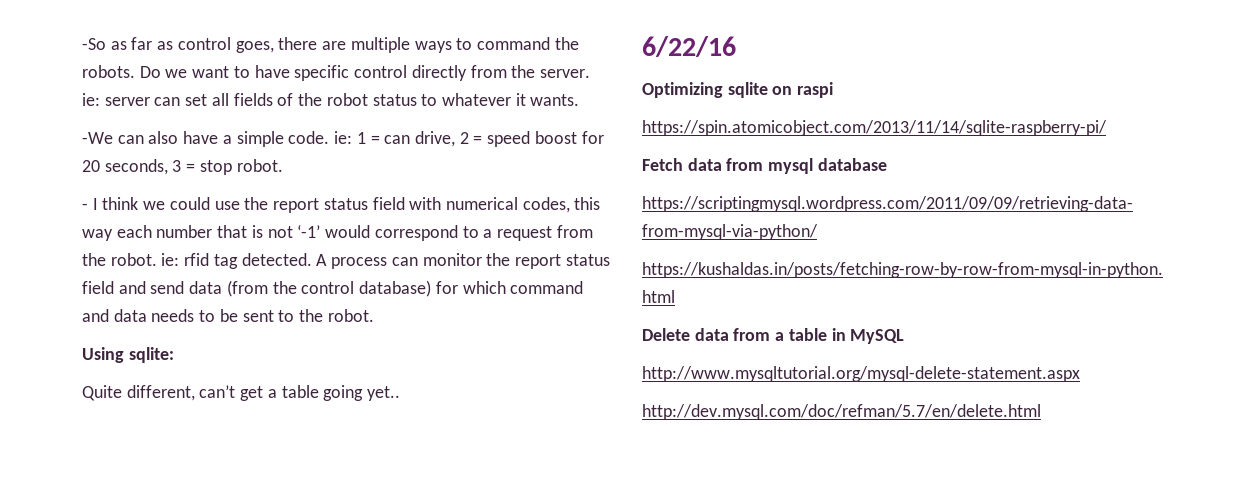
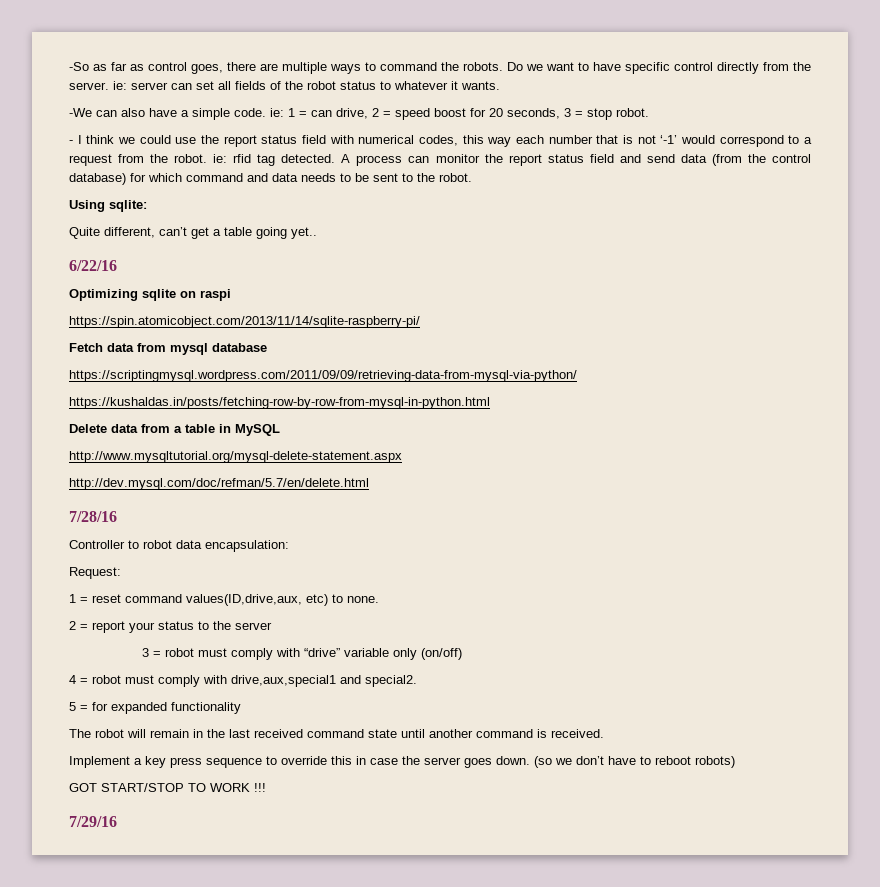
+ 7/28/16
+ Controller to robot data encapsulation:
+ Request:
+ 1 = reset command values(ID,drive,aux, etc) to none.
+ 2 = report your status to the server
+ 3 = robot must comply with “drive” variable only (on/off)
+ 4 = robot must comply with drive,aux,special1 and special2.
+ 5 = for expanded functionality
+ The robot will remain in the last received command state until another command is received.
+ Implement a key press sequence to override this in case the server goes down. (so we don’t have to reboot robots)
+ GOT START/STOP TO WORK !!!
+ 7/29/16

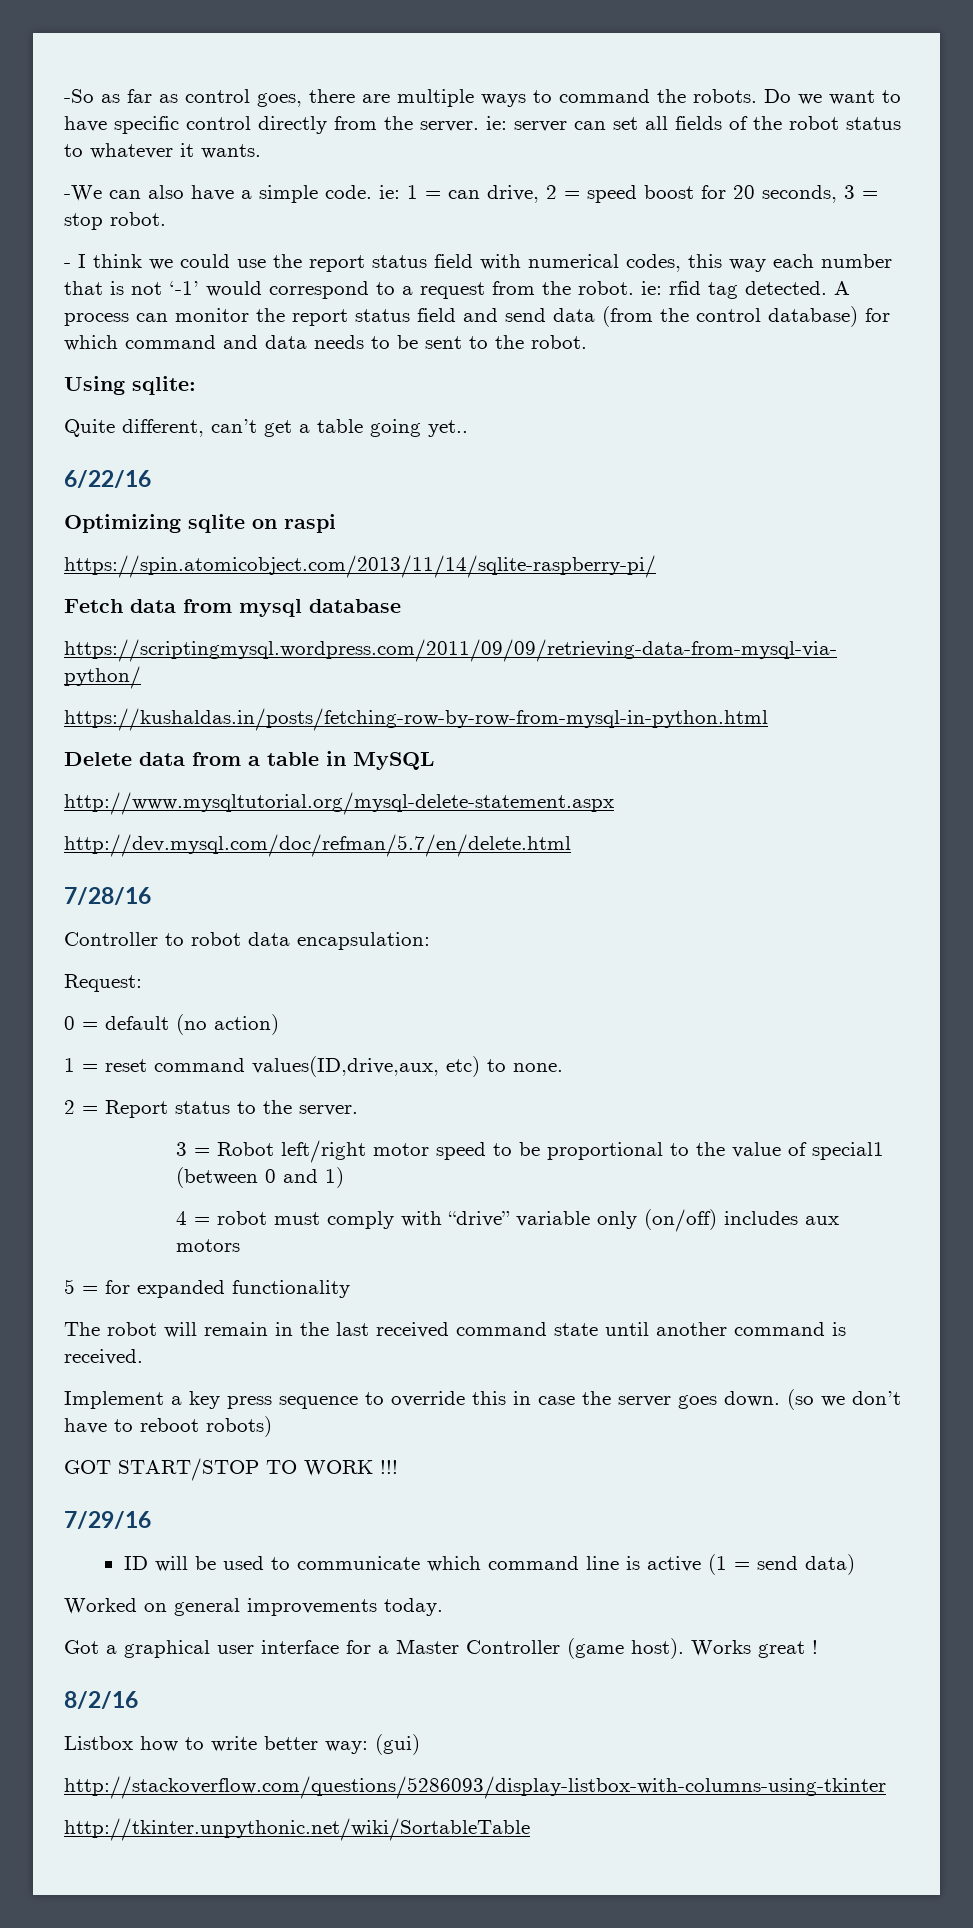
+ 0 = default (no action)
- 2 = report your status to the server
- 3 = robot must comply with “drive” variable only (on/off)
- 4 = robot must comply with drive,aux,special1 and special2.
+ 2 = Report status to the server.
+ 3 = Robot left/right motor speed to be proportional to the value of special1 (between 0 and 1)
+ 4 = robot must comply with “drive” variable only (on/off) includes aux motors
+ ID will be used to communicate which command line is active (1 = send data)
+ Worked on general improvements today.
+ Got a graphical user interface for a Master Controller (game host). Works great !
+ 8/2/16
+ Listbox how to write better way: (gui)
+ http://stackoverflow.com/questions/5286093/display-listbox-with-columns-using-tkinter
+ http://tkinter.unpythonic.net/wiki/SortableTable

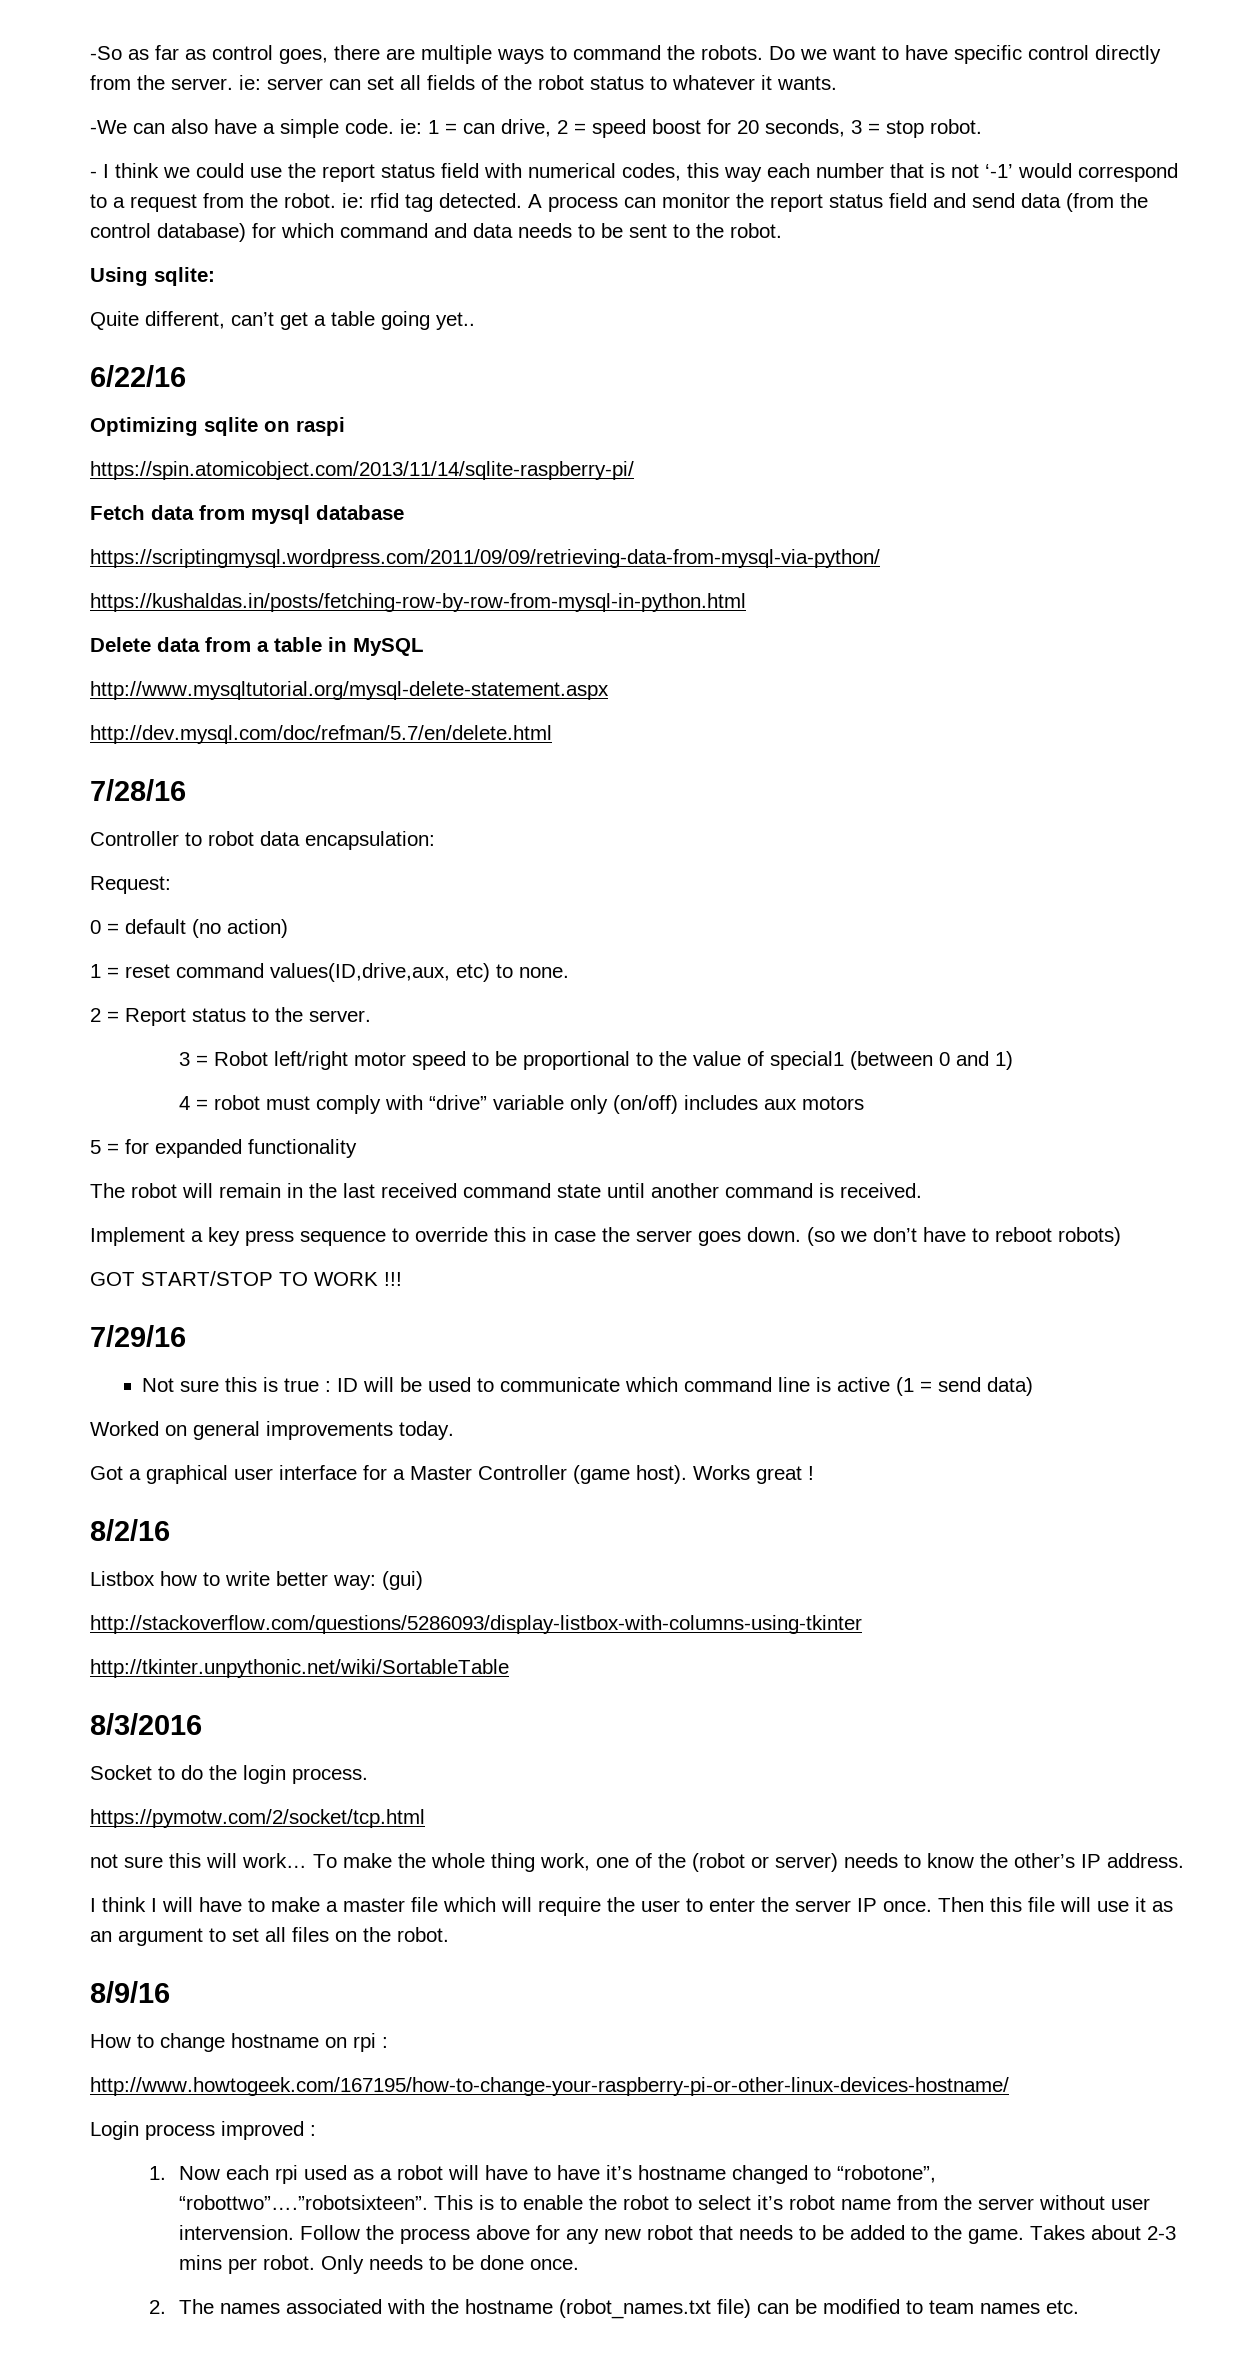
- ID will be used to communicate which command line is active (1 = send data)
+ Not sure this is true : ID will be used to communicate which command line is active (1 = send data)
+ 8/3/2016
+ Socket to do the login process.
+ https://pymotw.com/2/socket/tcp.html
+ not sure this will work… To make the whole thing work, one of the (robot or server) needs to know the other’s IP address.
+ I think I will have to make a master file which will require the user to enter the server IP once. Then this file will use it as an argument to set all files on the robot.
+ 8/9/16
+ How to change hostname on rpi :
+ http://www.howtogeek.com/167195/how-to-change-your-raspberry-pi-or-other-linux-devices-hostname/
+ Login process improved :
+ 1. Now each rpi used as a robot will have to have it’s hostname changed to “robotone”, “robottwo”….”robotsixteen”. This is to enable the robot to select it’s robot name from the server without user intervension. Follow the process above for any new robot that needs to be added to the game. Takes about 2-3 mins per robot. Only needs to be done once.
+ 2. The names associated with the hostname (robot_names.txt file) can be modified to team names etc.

